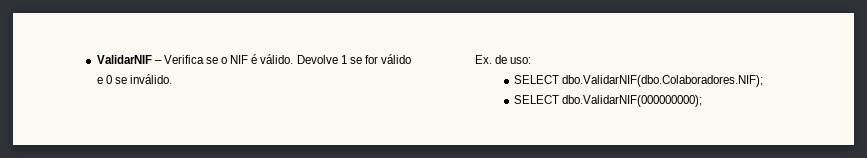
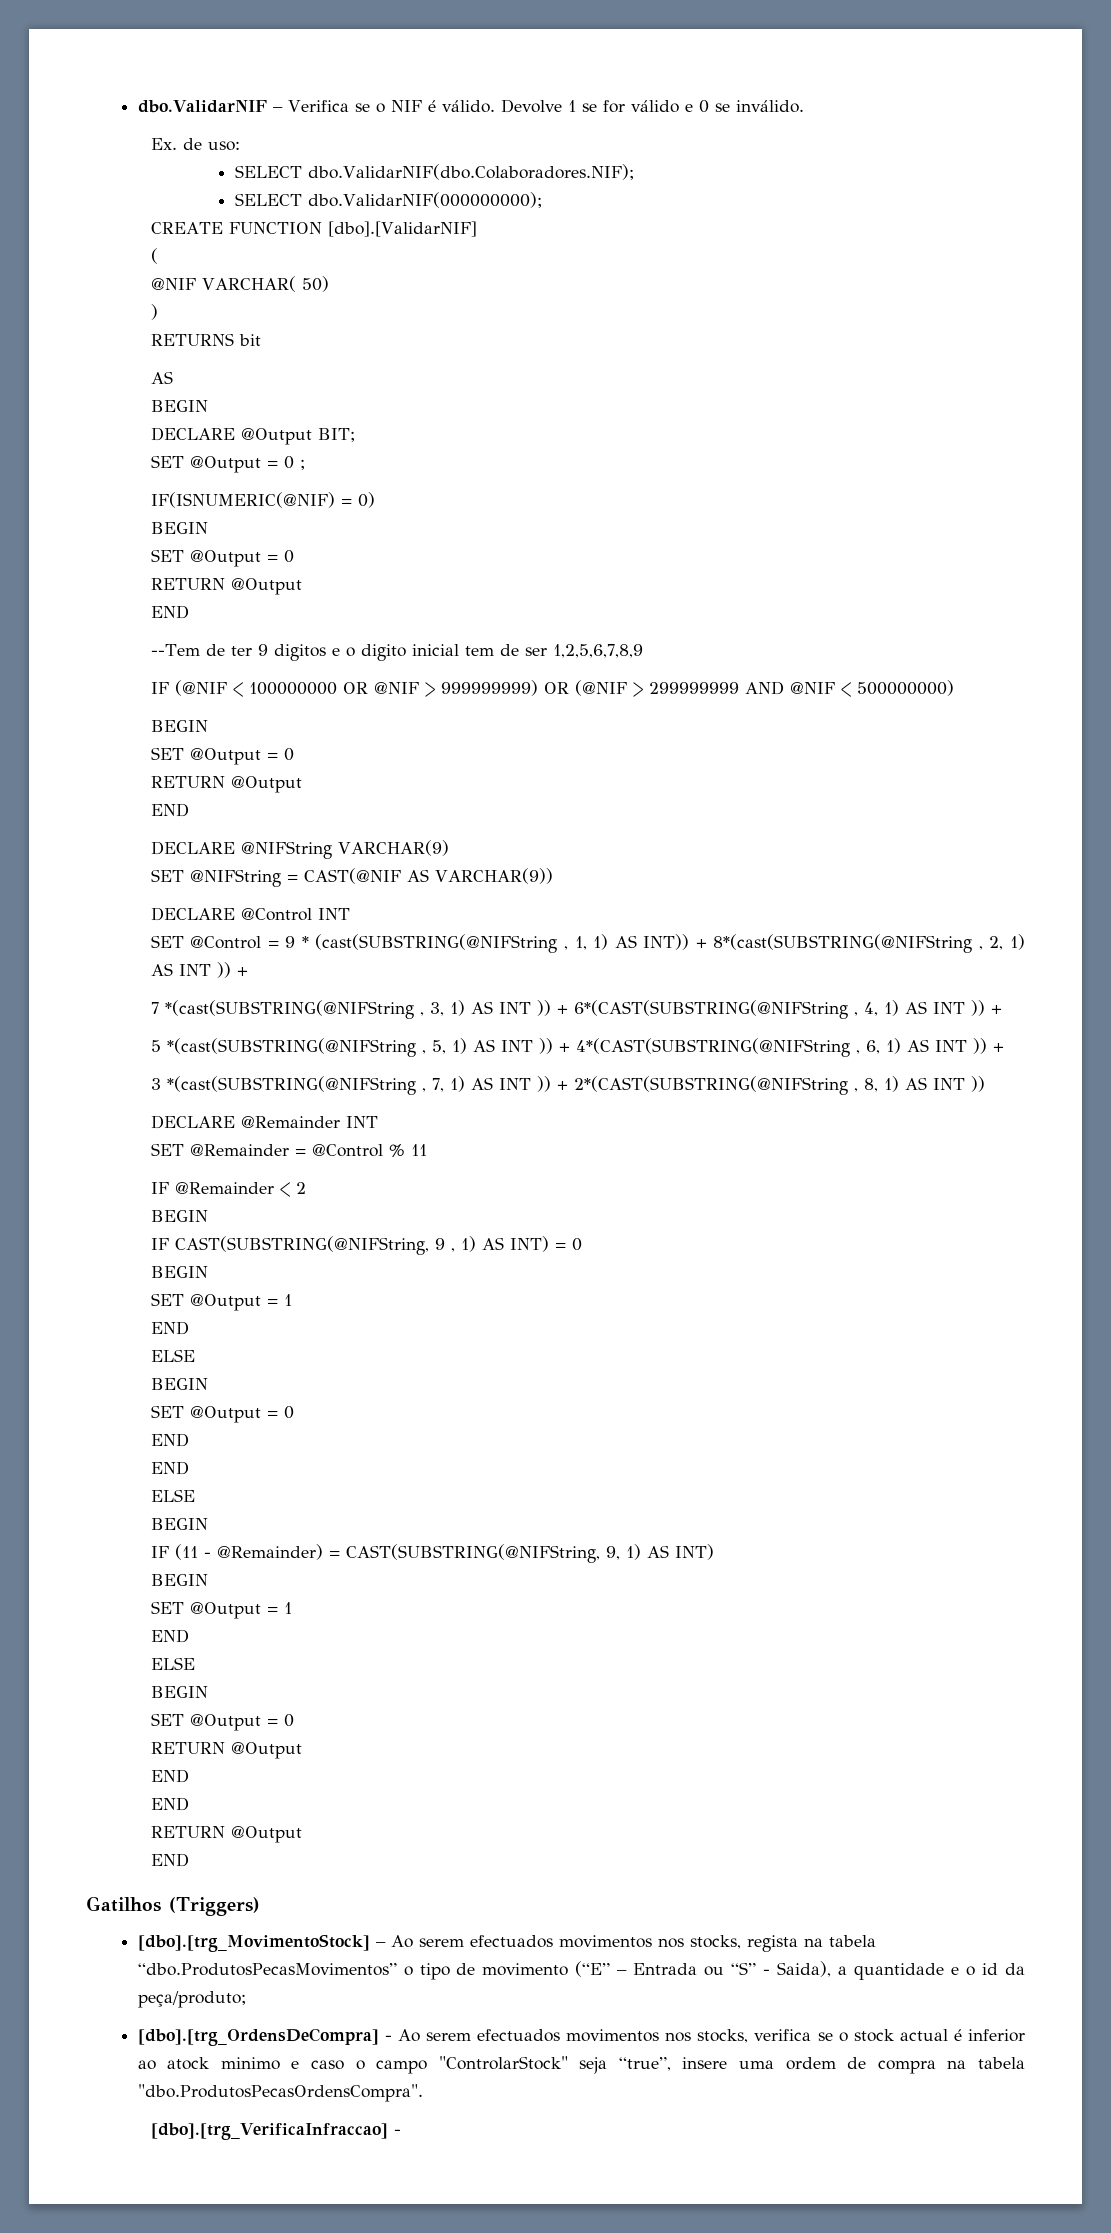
- ValidarNIF – Verifica se o NIF é válido.
+ dbo.ValidarNIF – Verifica se o NIF é válido.
+ CREATE FUNCTION [dbo].[ValidarNIF]
+ (
+ @NIF VARCHAR( 50)
+ )
+ RETURNS bit
+ AS
+ BEGIN
+ DECLARE @Output BIT;
+ SET @Output = 0 ;
+ IF(ISNUMERIC(@NIF) = 0)
+ BEGIN
+ SET @Output = 0
+ RETURN @Output
+ END
+ --Tem de ter 9 digitos e o digito inicial tem de ser 1,2,5,6,7,8,9
+ IF (@NIF < 100000000 OR @NIF > 999999999) OR (@NIF > 299999999 AND @NIF < 500000000)
+ BEGIN
+ SET @Output = 0
+ RETURN @Output
+ END
+ DECLARE @NIFString VARCHAR(9)
+ SET @NIFString = CAST(@NIF AS VARCHAR(9))
+ DECLARE @Control INT
+ SET @Control = 9 * (cast(SUBSTRING(@NIFString , 1, 1) AS INT)) + 8*(cast(SUBSTRING(@NIFString , 2, 1) AS INT )) +
+ 7 *(cast(SUBSTRING(@NIFString , 3, 1) AS INT )) + 6*(CAST(SUBSTRING(@NIFString , 4, 1) AS INT )) +
+ 5 *(cast(SUBSTRING(@NIFString , 5, 1) AS INT )) + 4*(CAST(SUBSTRING(@NIFString , 6, 1) AS INT )) +
+ 3 *(cast(SUBSTRING(@NIFString , 7, 1) AS INT )) + 2*(CAST(SUBSTRING(@NIFString , 8, 1) AS INT ))
+ DECLARE @Remainder INT
+ SET @Remainder = @Control % 11
+ IF @Remainder < 2
+ BEGIN
+ IF CAST(SUBSTRING(@NIFString, 9 , 1) AS INT) = 0
+ BEGIN
+ SET @Output = 1
+ END
+ ELSE
+ BEGIN
+ SET @Output = 0
+ END
+ END
+ ELSE
+ BEGIN
+ IF (11 - @Remainder) = CAST(SUBSTRING(@NIFString, 9, 1) AS INT)
+ BEGIN
+ SET @Output = 1
+ END
+ ELSE
+ BEGIN
+ SET @Output = 0
+ RETURN @Output
+ END
+ END
+ RETURN @Output
+ END
+ Gatilhos (Triggers)
+ [dbo].[trg_MovimentoStock] – Ao serem efectuados movimentos nos stocks, regista na tabela “dbo.ProdutosPecasMovimentos” o tipo de movimento (“E” – Entrada ou “S” - Saida), a quantidade e o id da peça/produto;
+ [dbo].[trg_OrdensDeCompra] - Ao serem efectuados movimentos nos stocks, verifica se o stock actual é inferior ao atock minimo e caso o campo "ControlarStock" seja “true”, insere uma ordem de compra na tabela "dbo.ProdutosPecasOrdensCompra".
+ [dbo].[trg_VerificaInfraccao] -

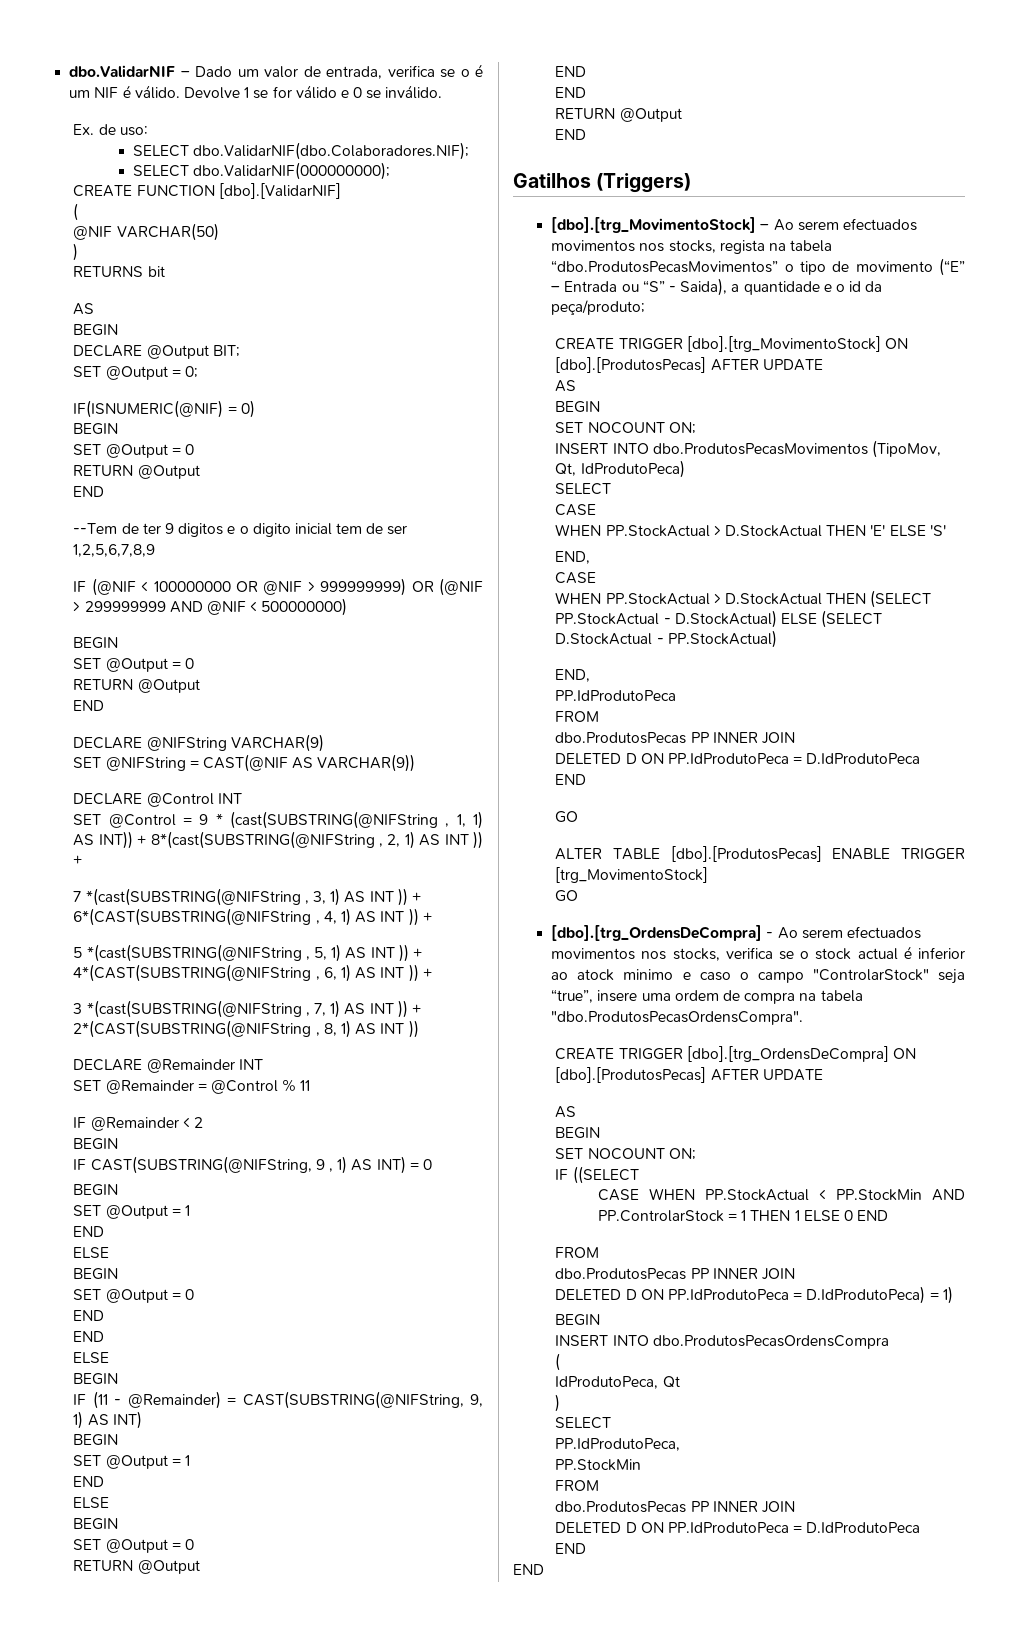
- dbo.ValidarNIF – Verifica se o NIF é válido.
+ dbo.ValidarNIF – Dado um valor de entrada, verifica se o é um NIF é válido.
- @NIF VARCHAR( 50)
+ @NIF VARCHAR(50)
- SET @Output = 0 ;
+ SET @Output = 0;
+ CREATE TRIGGER [dbo].[trg_MovimentoStock] ON [dbo].[ProdutosPecas] AFTER UPDATE
+ AS
+ BEGIN
+ SET NOCOUNT ON;
+ INSERT INTO dbo.ProdutosPecasMovimentos (TipoMov, Qt, IdProdutoPeca)
+ SELECT
+ CASE
+ WHEN PP.StockActual > D.StockActual THEN 'E' ELSE 'S'
+ END,
+ CASE
+ WHEN PP.StockActual > D.StockActual THEN (SELECT PP.StockActual - D.StockActual) ELSE (SELECT D.StockActual - PP.StockActual)
+ END,
+ PP.IdProdutoPeca
+ FROM
+ dbo.ProdutosPecas PP INNER JOIN
+ DELETED D ON PP.IdProdutoPeca = D.IdProdutoPeca
+ END
+ GO
+ ALTER TABLE [dbo].[ProdutosPecas] ENABLE TRIGGER [trg_MovimentoStock]
+ GO
- [dbo].[trg_VerificaInfraccao] -
+ CREATE TRIGGER [dbo].[trg_OrdensDeCompra] ON [dbo].[ProdutosPecas] AFTER UPDATE
+ AS
+ BEGIN
+ SET NOCOUNT ON;
+ IF ((SELECT
+ CASE WHEN PP.StockActual < PP.StockMin AND PP.ControlarStock = 1 THEN 1 ELSE 0 END
+ FROM
+ dbo.ProdutosPecas PP INNER JOIN
+ DELETED D ON PP.IdProdutoPeca = D.IdProdutoPeca) = 1)
+ BEGIN
+ INSERT INTO dbo.ProdutosPecasOrdensCompra
+ (
+ IdProdutoPeca, Qt
+ )
+ SELECT
+ PP.IdProdutoPeca,
+ PP.StockMin
+ FROM
+ dbo.ProdutosPecas PP INNER JOIN
+ DELETED D ON PP.IdProdutoPeca = D.IdProdutoPeca
+ END
+ END

